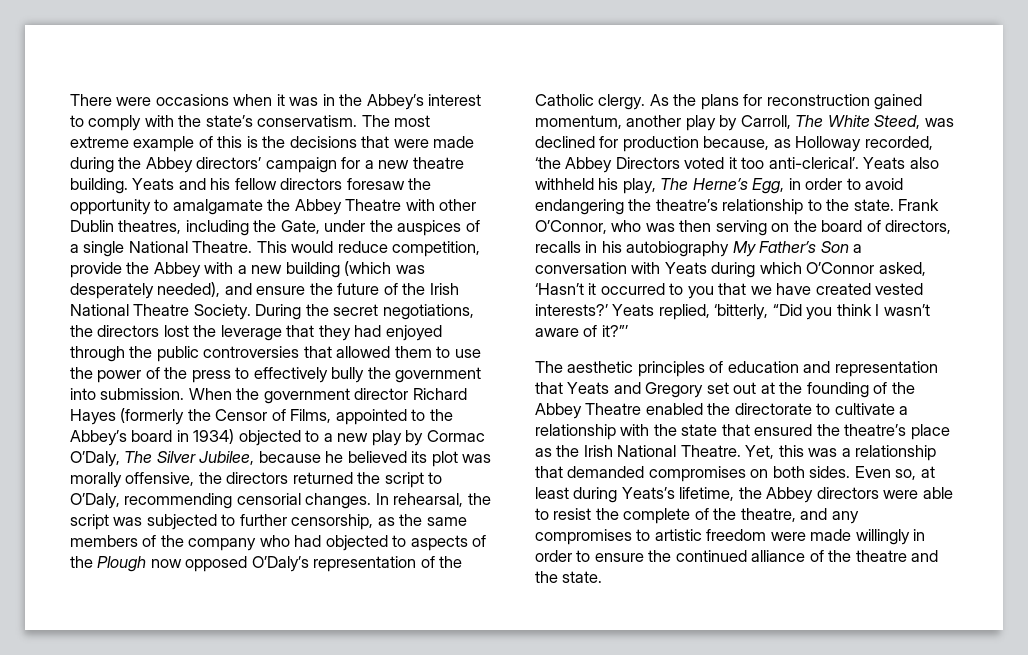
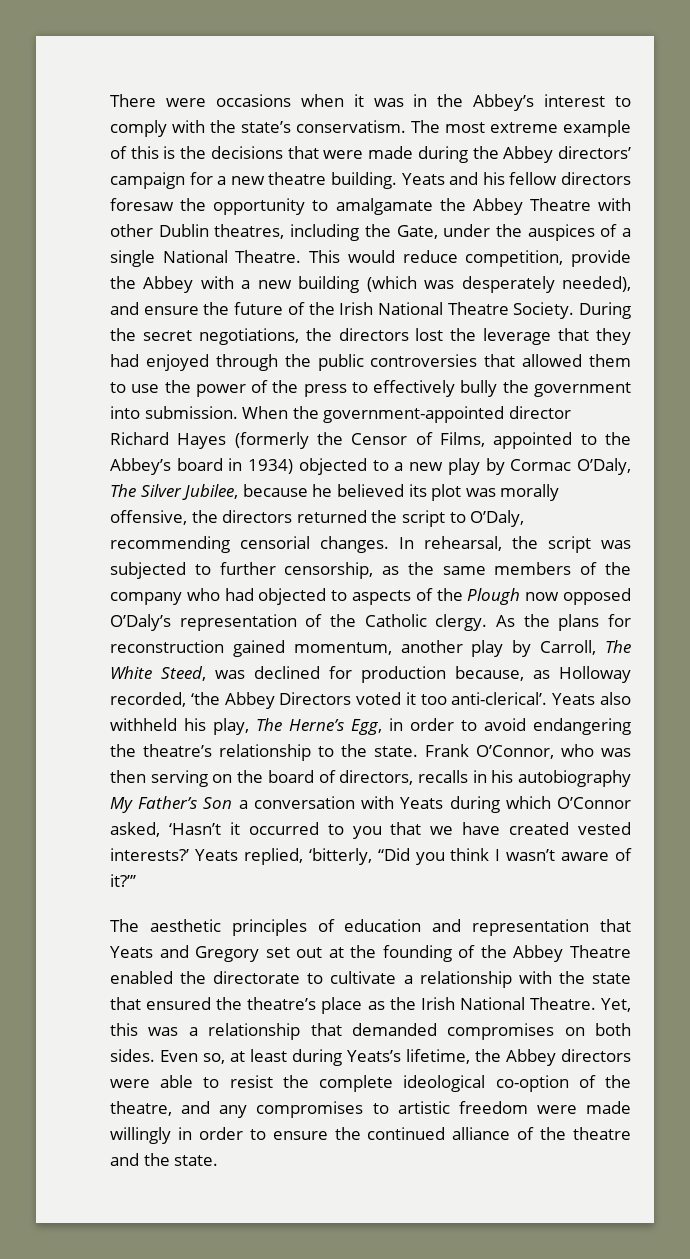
- When the government director Richard Hayes (formerly the Censor of Films, appointed to the Abbey’s board in 1934) objected to a new play by Cormac O’Daly, The Silver Jubilee, because he believed its plot was morally offensive, the directors returned the script to O’Daly, recommending censorial changes.
+ When the government-appointed director Richard Hayes (formerly the Censor of Films, appointed to the Abbey’s board in 1934) objected to a new play by Cormac O’Daly, The Silver Jubilee, because he believed its plot was morally offensive, the directors returned the script to O’Daly, recommending censorial changes.
- Even so, at least during Yeats’s lifetime, the Abbey directors were able to resist the complete of the theatre, and any compromises to artistic freedom were made willingly in order to ensure the continued alliance of the theatre and the state.
+ Even so, at least during Yeats’s lifetime, the Abbey directors were able to resist the complete ideological co-option of the theatre, and any compromises to artistic freedom were made willingly in order to ensure the continued alliance of the theatre and the state.

